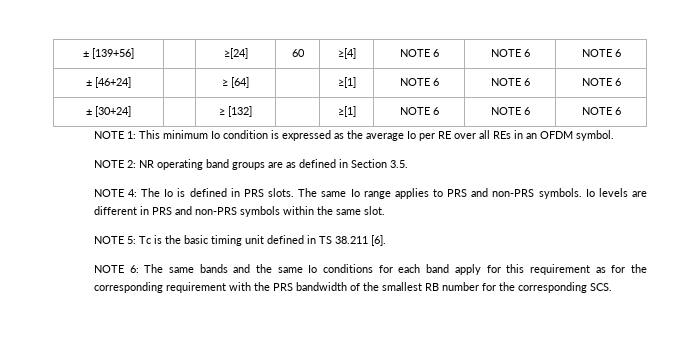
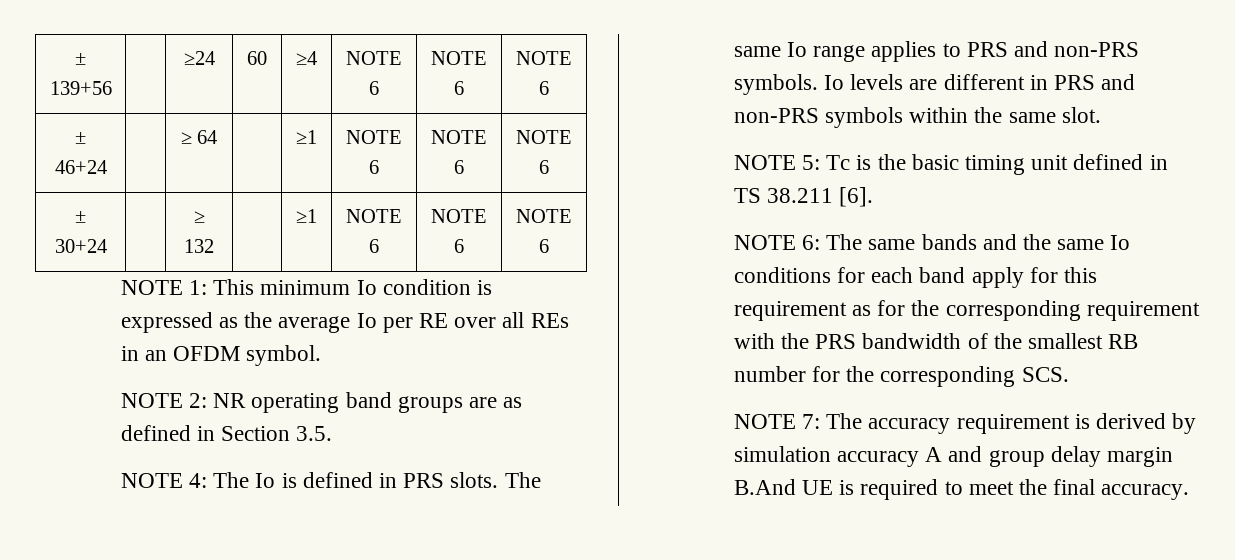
- ± [139+56] | | ≥[24] | 60 | ≥[4] | NOTE 6 | NOTE 6 | NOTE 6
- ± [46+24] | | ≥ [64] | | ≥[1] | NOTE 6 | NOTE 6 | NOTE 6
- ± [30+24] | | ≥ [132] | | ≥[1] | NOTE 6 | NOTE 6 | NOTE 6
+ ± 139+56 | | ≥24 | 60 | ≥4 | NOTE 6 | NOTE 6 | NOTE 6
+ ± 46+24 | | ≥ 64 | | ≥1 | NOTE 6 | NOTE 6 | NOTE 6
+ ± 30+24 | | ≥ 132 | | ≥1 | NOTE 6 | NOTE 6 | NOTE 6
+ NOTE 7: The accuracy requirement is derived by simulation accuracy A and group delay margin B.And UE is required to meet the final accuracy.

